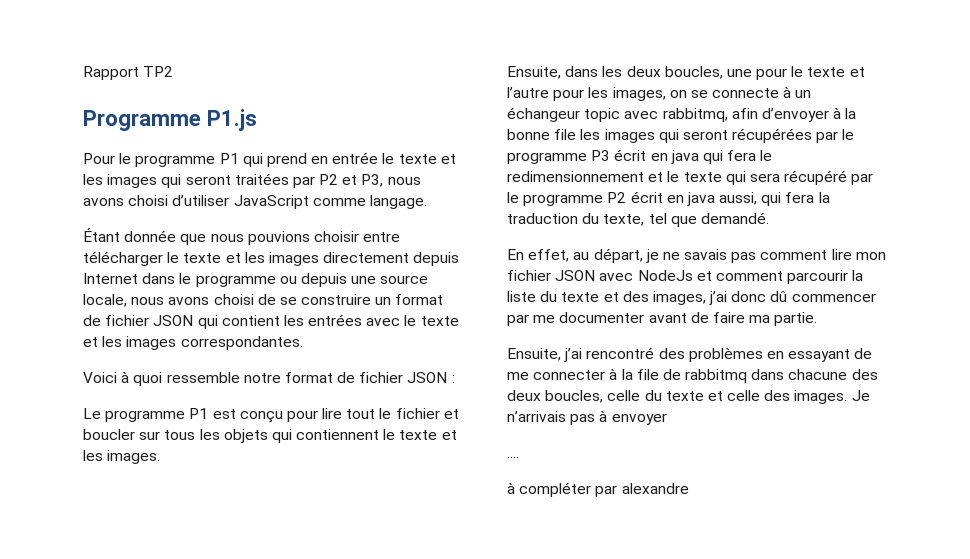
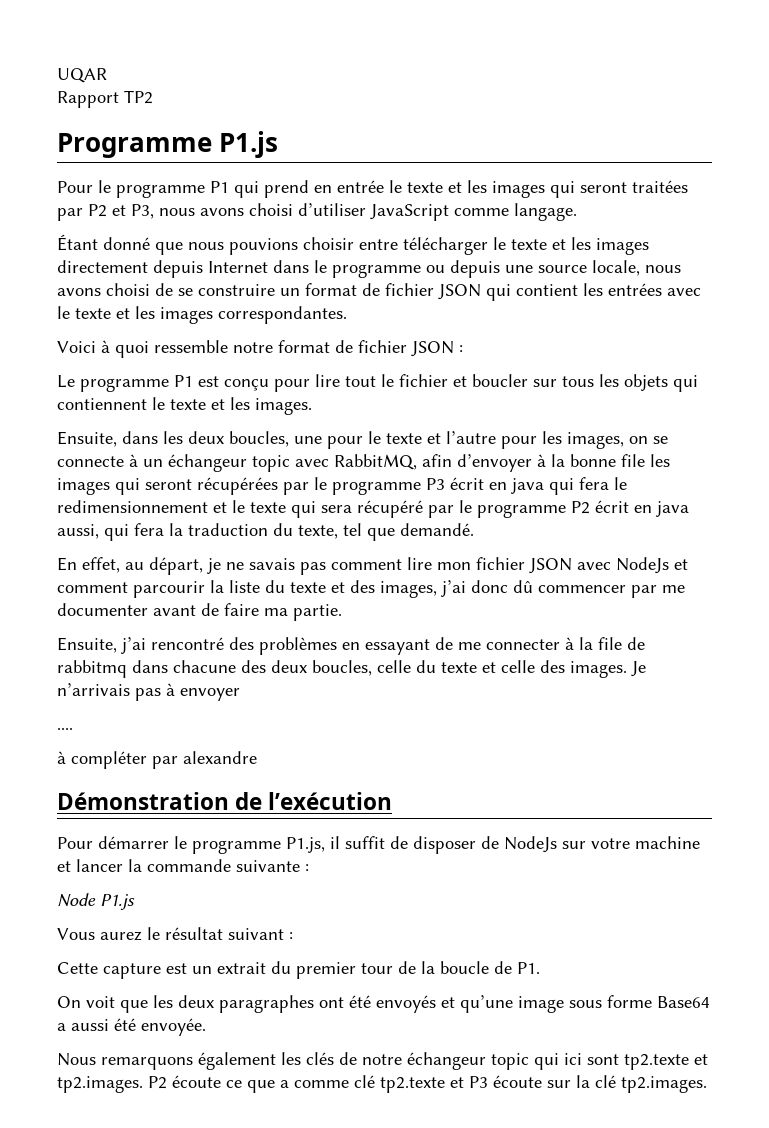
+ UQAR
- Étant donnée que nous pouvions choisir entre télécharger le texte et les images directement depuis Internet dans le programme ou depuis une source locale, nous avons choisi de se construire un format de fichier JSON qui contient les entrées avec le texte et les images correspondantes.
+ Étant donné que nous pouvions choisir entre télécharger le texte et les images directement depuis Internet dans le programme ou depuis une source locale, nous avons choisi de se construire un format de fichier JSON qui contient les entrées avec le texte et les images correspondantes.
- Ensuite, dans les deux boucles, une pour le texte et l’autre pour les images, on se connecte à un échangeur topic avec rabbitmq, afin d’envoyer à la bonne file les images qui seront récupérées par le programme P3 écrit en java qui fera le redimensionnement et le texte qui sera récupéré par le programme P2 écrit en java aussi, qui fera la traduction du texte, tel que demandé.
+ Ensuite, dans les deux boucles, une pour le texte et l’autre pour les images, on se connecte à un échangeur topic avec RabbitMQ, afin d’envoyer à la bonne file les images qui seront récupérées par le programme P3 écrit en java qui fera le redimensionnement et le texte qui sera récupéré par le programme P2 écrit en java aussi, qui fera la traduction du texte, tel que demandé.
+ Démonstration de l’exécution
+ Pour démarrer le programme P1.js, il suffit de disposer de NodeJs sur votre machine et lancer la commande suivante :
+ Node P1.js
+ Vous aurez le résultat suivant :
+ Cette capture est un extrait du premier tour de la boucle de P1.
+ On voit que les deux paragraphes ont été envoyés et qu’une image sous forme Base64 a aussi été envoyée.
+ Nous remarquons également les clés de notre échangeur topic qui ici sont tp2.texte et tp2.images. P2 écoute ce que a comme clé tp2.texte et P3 écoute sur la clé tp2.images.

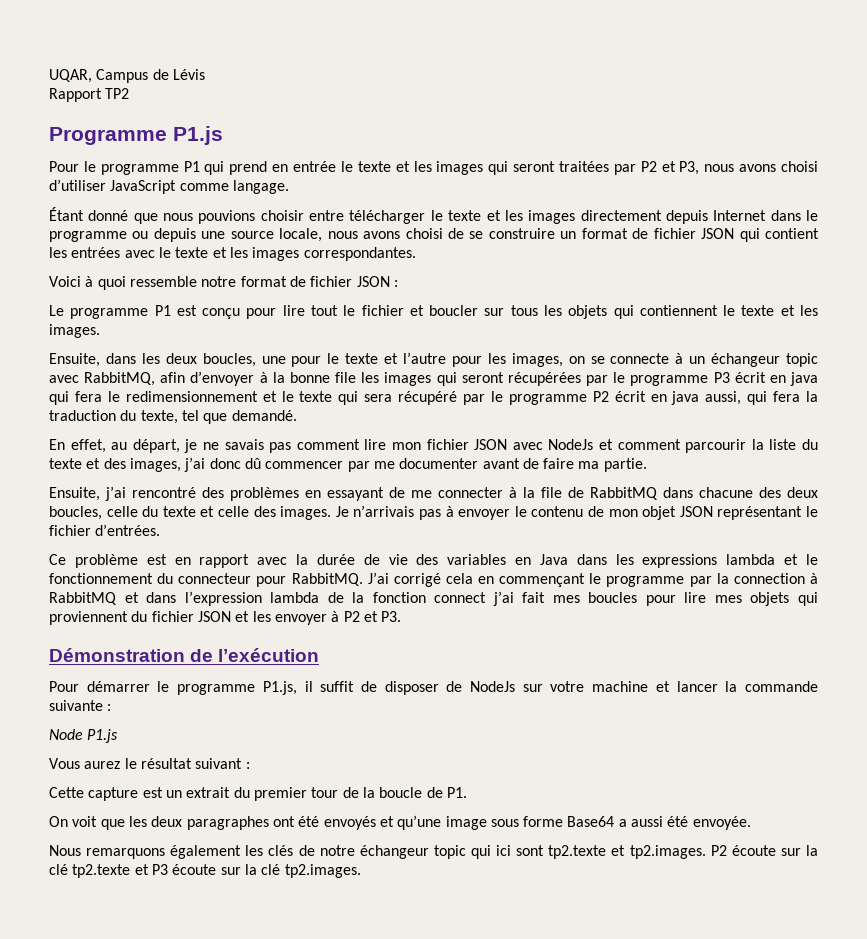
- UQAR
+ UQAR, Campus de Lévis
- Ensuite, j’ai rencontré des problèmes en essayant de me connecter à la file de rabbitmq dans chacune des deux boucles, celle du texte et celle des images.
+ Ensuite, j’ai rencontré des problèmes en essayant de me connecter à la file de RabbitMQ dans chacune des deux boucles, celle du texte et celle des images.
- Je n’arrivais pas à envoyer
- ....
- à compléter par alexandre
+ Je n’arrivais pas à envoyer le contenu de mon objet JSON représentant le fichier d’entrées.
+ Ce problème est en rapport avec la durée de vie des variables en Java dans les expressions lambda et le fonctionnement du connecteur pour RabbitMQ. J’ai corrigé cela en commençant le programme par la connection à RabbitMQ et dans l’expression lambda de la fonction connect j’ai fait mes boucles pour lire mes objets qui proviennent du fichier JSON et les envoyer à P2 et P3.
- Nous remarquons également les clés de notre échangeur topic qui ici sont tp2.texte et tp2.images. P2 écoute ce que a comme clé tp2.texte et P3 écoute sur la clé tp2.images.
+ Nous remarquons également les clés de notre échangeur topic qui ici sont tp2.texte et tp2.images. P2 écoute sur la clé tp2.texte et P3 écoute sur la clé tp2.images.

